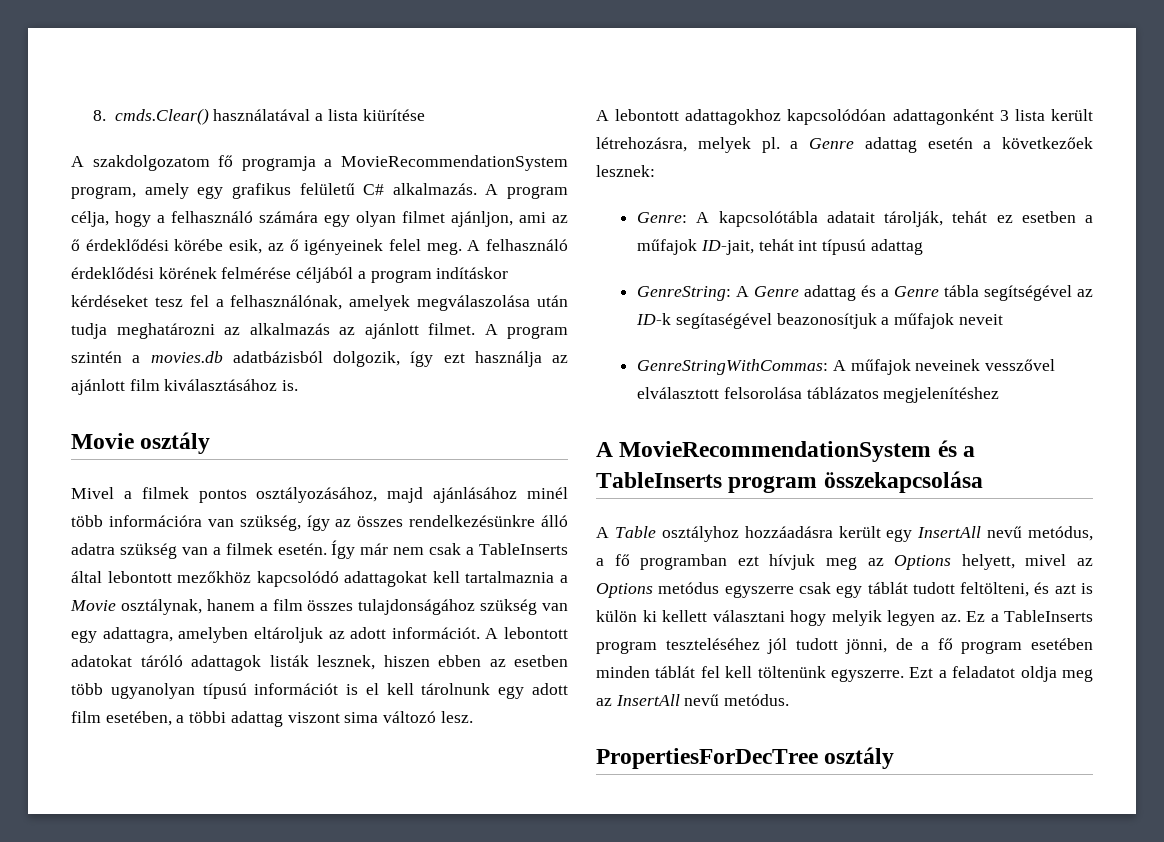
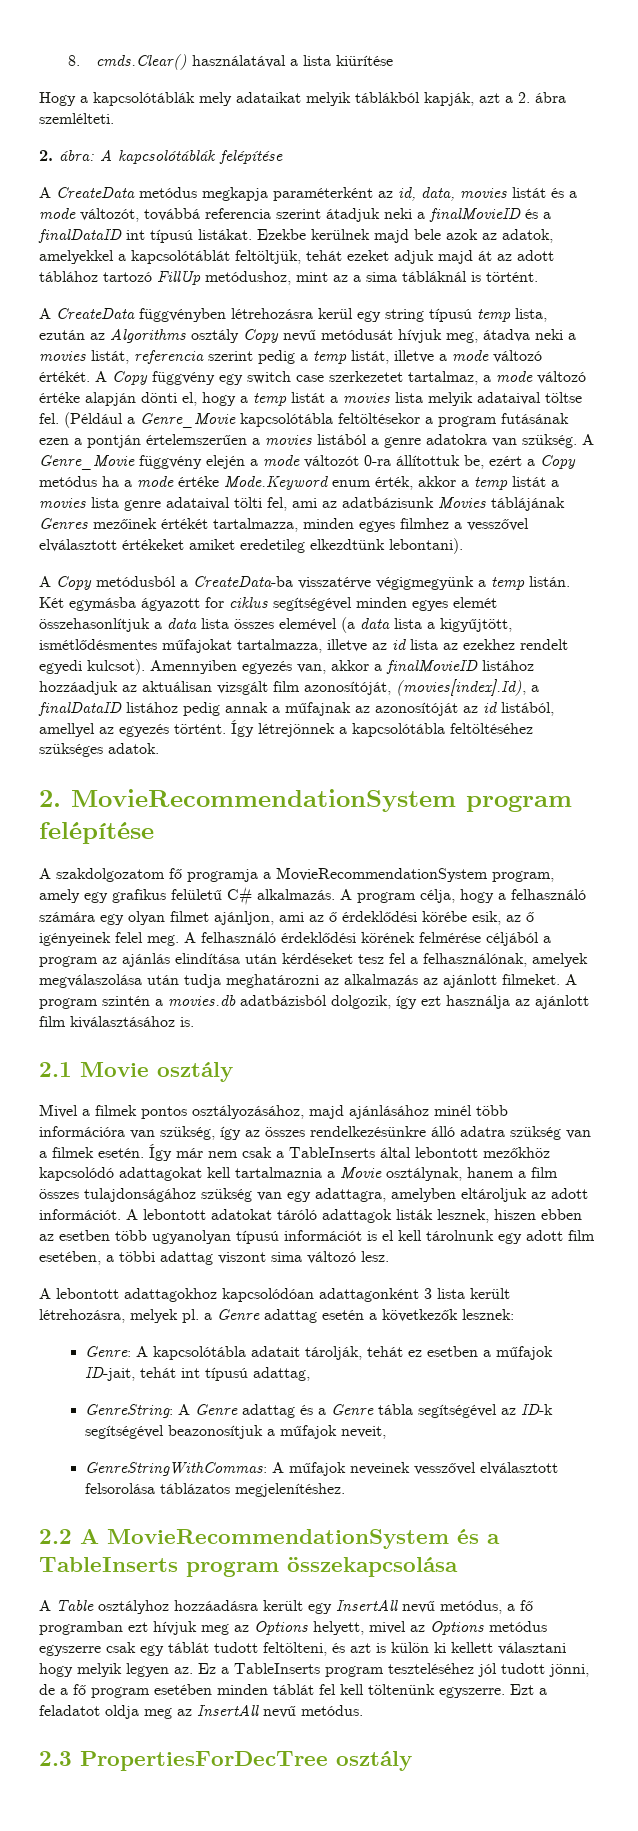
+ Hogy a kapcsolótáblák mely adataikat melyik táblákból kapják, azt a 2. ábra szemlélteti.
+ 2. ábra: A kapcsolótáblák felépítése
+ A CreateData metódus megkapja paraméterként az id, data, movies listát és a mode változót, továbbá referencia szerint átadjuk neki a finalMovieID és a finalDataID int típusú listákat. Ezekbe kerülnek majd bele azok az adatok, amelyekkel a kapcsolótáblát feltöltjük, tehát ezeket adjuk majd át az adott táblához tartozó FillUp metódushoz, mint az a sima tábláknál is történt.
+ A CreateData függvényben létrehozásra kerül egy string típusú temp lista, ezután az Algorithms osztály Copy nevű metódusát hívjuk meg, átadva neki a movies listát, referencia szerint pedig a temp listát, illetve a mode változó értékét. A Copy függvény egy switch case szerkezetet tartalmaz, a mode változó értéke alapján dönti el, hogy a temp listát a movies lista melyik adataival töltse fel. (Például a Genre_Movie kapcsolótábla feltöltésekor a program futásának ezen a pontján értelemszerűen a movies listából a genre adatokra van szükség. A Genre_Movie függvény elején a mode változót 0-ra állítottuk be, ezért a Copy metódus ha a mode értéke Mode.Keyword enum érték, akkor a temp listát a movies lista genre adataival tölti fel, ami az adatbázisunk Movies táblájának Genres mezőinek értékét tartalmazza, minden egyes filmhez a vesszővel elválasztott értékeket amiket eredetileg elkezdtünk lebontani).
+ A Copy metódusból a CreateData-ba visszatérve végigmegyünk a temp listán. Két egymásba ágyazott for ciklus segítségével minden egyes elemét összehasonlítjuk a data lista összes elemével (a data lista a kigyűjtött, ismétlődésmentes műfajokat tartalmazza, illetve az id lista az ezekhez rendelt egyedi kulcsot). Amennyiben egyezés van, akkor a finalMovieID listához hozzáadjuk az aktuálisan vizsgált film azonosítóját, (movies[index].Id), a finalDataID listához pedig annak a műfajnak az azonosítóját az id listából, amellyel az egyezés történt. Így létrejönnek a kapcsolótábla feltöltéséhez szükséges adatok.
+ 2. MovieRecommendationSystem program felépítése
- A felhasználó érdeklődési körének felmérése céljából a program indításkor kérdéseket tesz fel a felhasználónak, amelyek megválaszolása után tudja meghatározni az alkalmazás az ajánlott filmet.
+ A felhasználó érdeklődési körének felmérése céljából a program az ajánlás elindítása után kérdéseket tesz fel a felhasználónak, amelyek megválaszolása után tudja meghatározni az alkalmazás az ajánlott filmeket.
- Movie osztály
+ 2.1 Movie osztály
- A lebontott adattagokhoz kapcsolódóan adattagonként 3 lista került létrehozásra, melyek pl. a Genre adattag esetén a következőek lesznek:
+ A lebontott adattagokhoz kapcsolódóan adattagonként 3 lista került létrehozásra, melyek pl. a Genre adattag esetén a következők lesznek:
- Genre: A kapcsolótábla adatait tárolják, tehát ez esetben a műfajok ID-jait, tehát int típusú adattag
+ Genre: A kapcsolótábla adatait tárolják, tehát ez esetben a műfajok ID-jait, tehát int típusú adattag,
- GenreString: A Genre adattag és a Genre tábla segítségével az ID-k segítaségével beazonosítjuk a műfajok neveit
+ GenreString: A Genre adattag és a Genre tábla segítségével az ID-k segítségével beazonosítjuk a műfajok neveit,
- GenreStringWithCommas: A műfajok neveinek vesszővel elválasztott felsorolása táblázatos megjelenítéshez
- A MovieRecommendationSystem és a TableInserts program összekapcsolása
+ GenreStringWithCommas: A műfajok neveinek vesszővel elválasztott felsorolása táblázatos megjelenítéshez.
+ 2.2 A MovieRecommendationSystem és a TableInserts program összekapcsolása
- PropertiesForDecTree osztály
+ 2.3 PropertiesForDecTree osztály

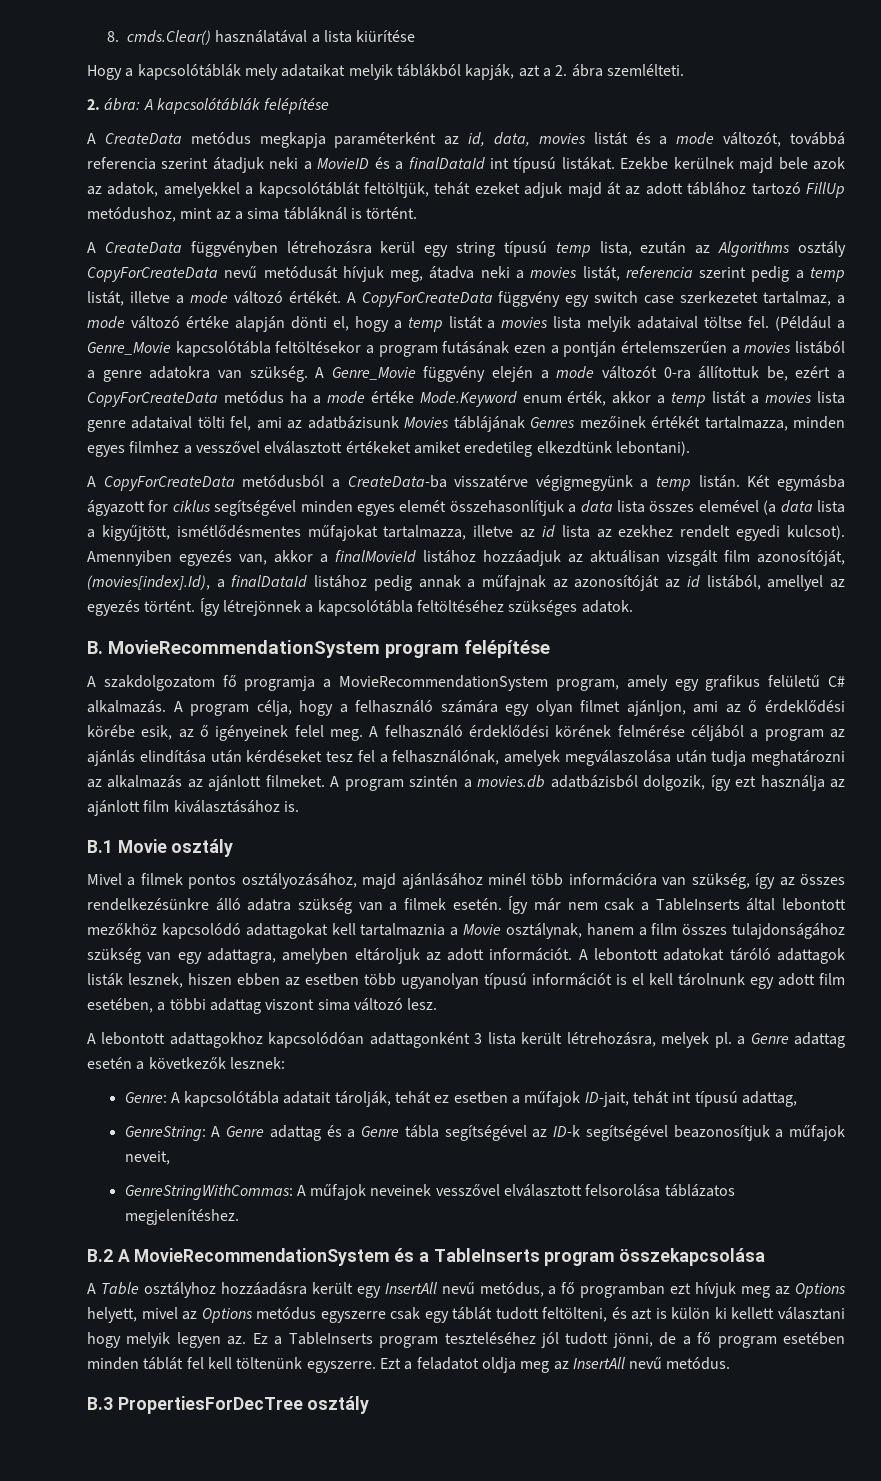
- A CreateData metódus megkapja paraméterként az id, data, movies listát és a mode változót, továbbá referencia szerint átadjuk neki a finalMovieID és a finalDataID int típusú listákat.
+ A CreateData metódus megkapja paraméterként az id, data, movies listát és a mode változót, továbbá referencia szerint átadjuk neki a MovieID és a finalDataId int típusú listákat.
- A CreateData függvényben létrehozásra kerül egy string típusú temp lista, ezután az Algorithms osztály Copy nevű metódusát hívjuk meg, átadva neki a movies listát, referencia szerint pedig a temp listát, illetve a mode változó értékét.
+ A CreateData függvényben létrehozásra kerül egy string típusú temp lista, ezután az Algorithms osztály CopyForCreateData nevű metódusát hívjuk meg, átadva neki a movies listát, referencia szerint pedig a temp listát, illetve a mode változó értékét.
- A Copy függvény egy switch case szerkezetet tartalmaz, a mode változó értéke alapján dönti el, hogy a temp listát a movies lista melyik adataival töltse fel.
+ A CopyForCreateData függvény egy switch case szerkezetet tartalmaz, a mode változó értéke alapján dönti el, hogy a temp listát a movies lista melyik adataival töltse fel.
- A Genre_Movie függvény elején a mode változót 0-ra állítottuk be, ezért a Copy metódus ha a mode értéke Mode.Keyword enum érték, akkor a temp listát a movies lista genre adataival tölti fel, ami az adatbázisunk Movies táblájának Genres mezőinek értékét tartalmazza, minden egyes filmhez a vesszővel elválasztott értékeket amiket eredetileg elkezdtünk lebontani).
+ A Genre_Movie függvény elején a mode változót 0-ra állítottuk be, ezért a CopyForCreateData metódus ha a mode értéke Mode.Keyword enum érték, akkor a temp listát a movies lista genre adataival tölti fel, ami az adatbázisunk Movies táblájának Genres mezőinek értékét tartalmazza, minden egyes filmhez a vesszővel elválasztott értékeket amiket eredetileg elkezdtünk lebontani).
- A Copy metódusból a CreateData-ba visszatérve végigmegyünk a temp listán.
+ A CopyForCreateData metódusból a CreateData-ba visszatérve végigmegyünk a temp listán.
- Amennyiben egyezés van, akkor a finalMovieID listához hozzáadjuk az aktuálisan vizsgált film azonosítóját, (movies[index].Id), a finalDataID listához pedig annak a műfajnak az azonosítóját az id listából, amellyel az egyezés történt.
+ Amennyiben egyezés van, akkor a finalMovieId listához hozzáadjuk az aktuálisan vizsgált film azonosítóját, (movies[index].Id), a finalDataId listához pedig annak a műfajnak az azonosítóját az id listából, amellyel az egyezés történt.
- 2. MovieRecommendationSystem program felépítése
+ B. MovieRecommendationSystem program felépítése
- 2.1 Movie osztály
+ B.1 Movie osztály
- 2.2 A MovieRecommendationSystem és a TableInserts program összekapcsolása
+ B.2 A MovieRecommendationSystem és a TableInserts program összekapcsolása
- 2.3 PropertiesForDecTree osztály
+ B.3 PropertiesForDecTree osztály

